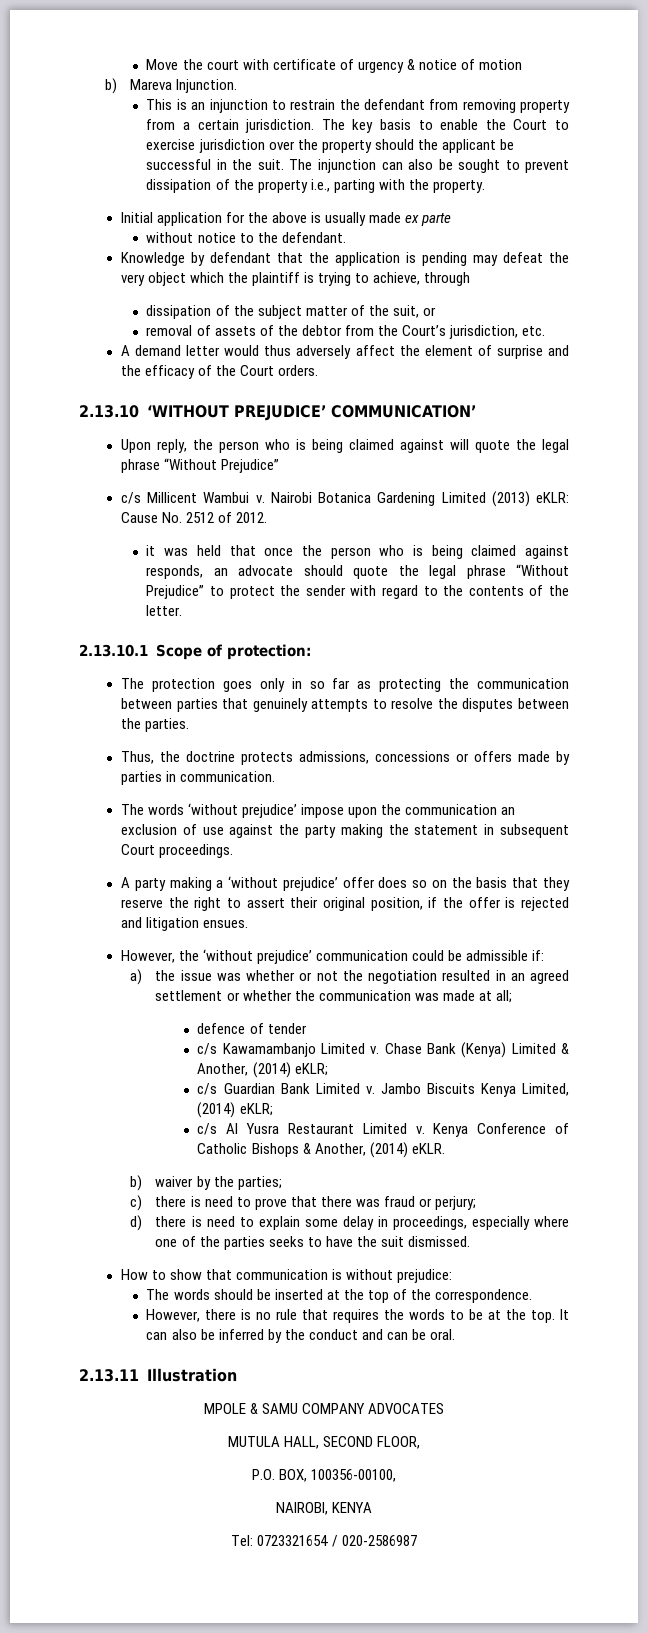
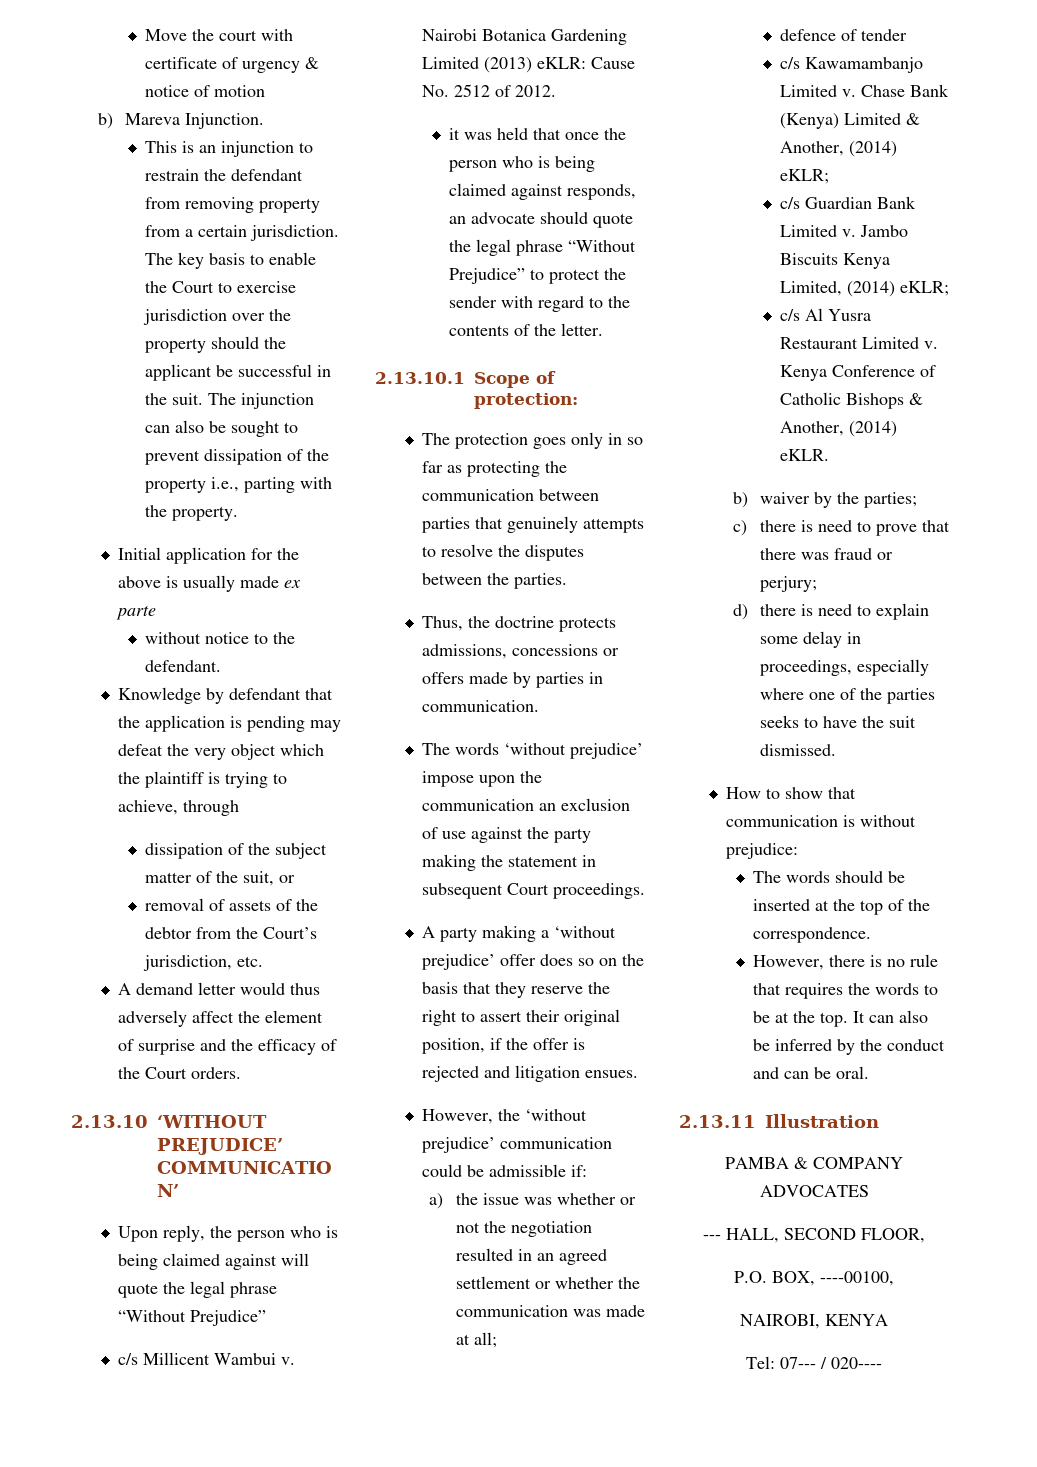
- MPOLE & SAMU COMPANY ADVOCATES
+ PAMBA & COMPANY ADVOCATES
- MUTULA HALL, SECOND FLOOR,
+ --- HALL, SECOND FLOOR,
- P.O. BOX, 100356-00100,
+ P.O. BOX, ----00100,
- Tel: 0723321654 / 020-2586987
+ Tel: 07--- / 020----

